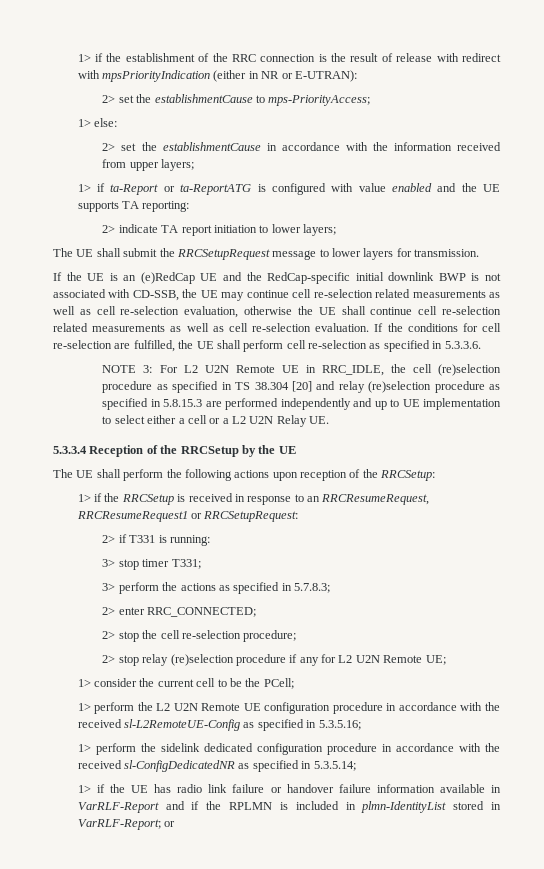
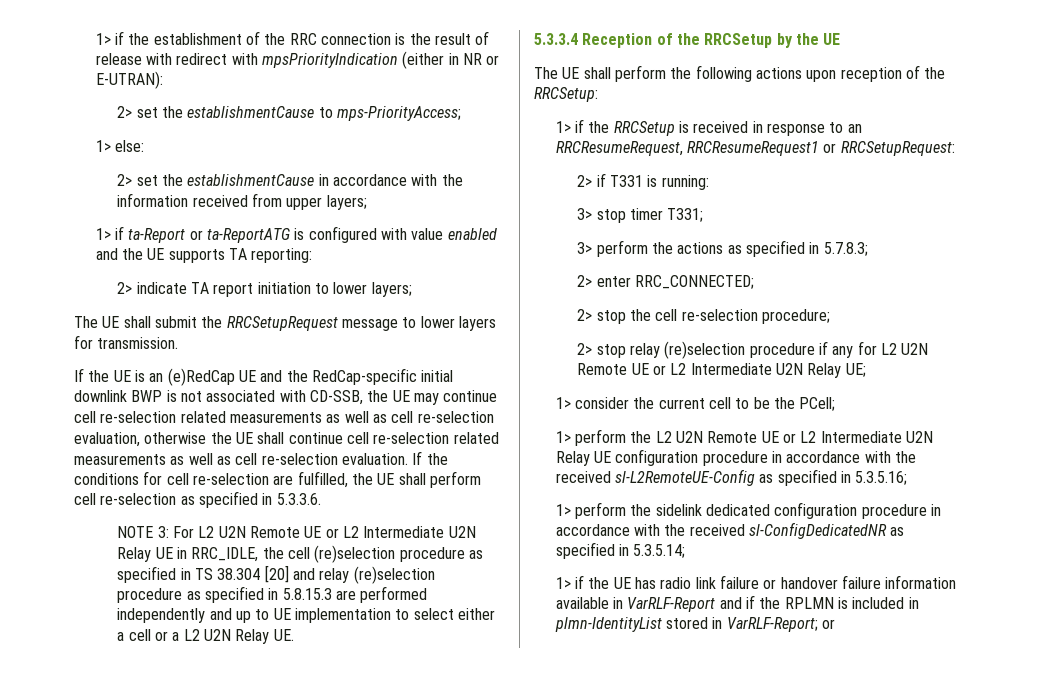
- NOTE 3: For L2 U2N Remote UE in RRC_IDLE, the cell (re)selection procedure as specified in TS 38.304 [20] and relay (re)selection procedure as specified in 5.8.15.3 are performed independently and up to UE implementation to select either a cell or a L2 U2N Relay UE.
+ NOTE 3: For L2 U2N Remote UE or L2 Intermediate U2N Relay UE in RRC_IDLE, the cell (re)selection procedure as specified in TS 38.304 [20] and relay (re)selection procedure as specified in 5.8.15.3 are performed independently and up to UE implementation to select either a cell or a L2 U2N Relay UE.
- 2> stop relay (re)selection procedure if any for L2 U2N Remote UE;
+ 2> stop relay (re)selection procedure if any for L2 U2N Remote UE or L2 Intermediate U2N Relay UE;
- 1> perform the L2 U2N Remote UE configuration procedure in accordance with the received sl-L2RemoteUE-Config as specified in 5.3.5.16;
+ 1> perform the L2 U2N Remote UE or L2 Intermediate U2N Relay UE configuration procedure in accordance with the received sl-L2RemoteUE-Config as specified in 5.3.5.16;

